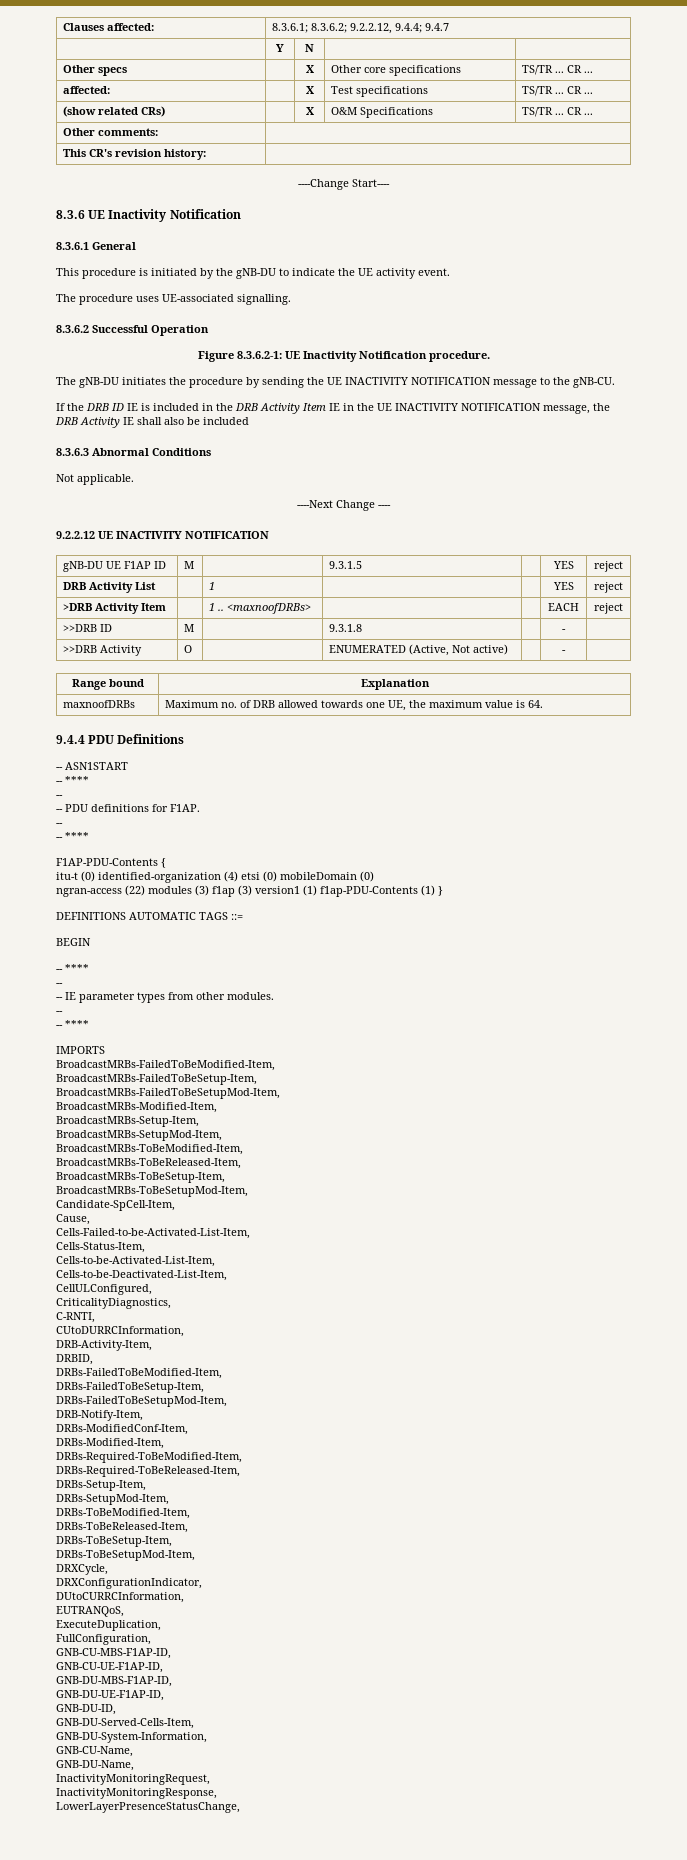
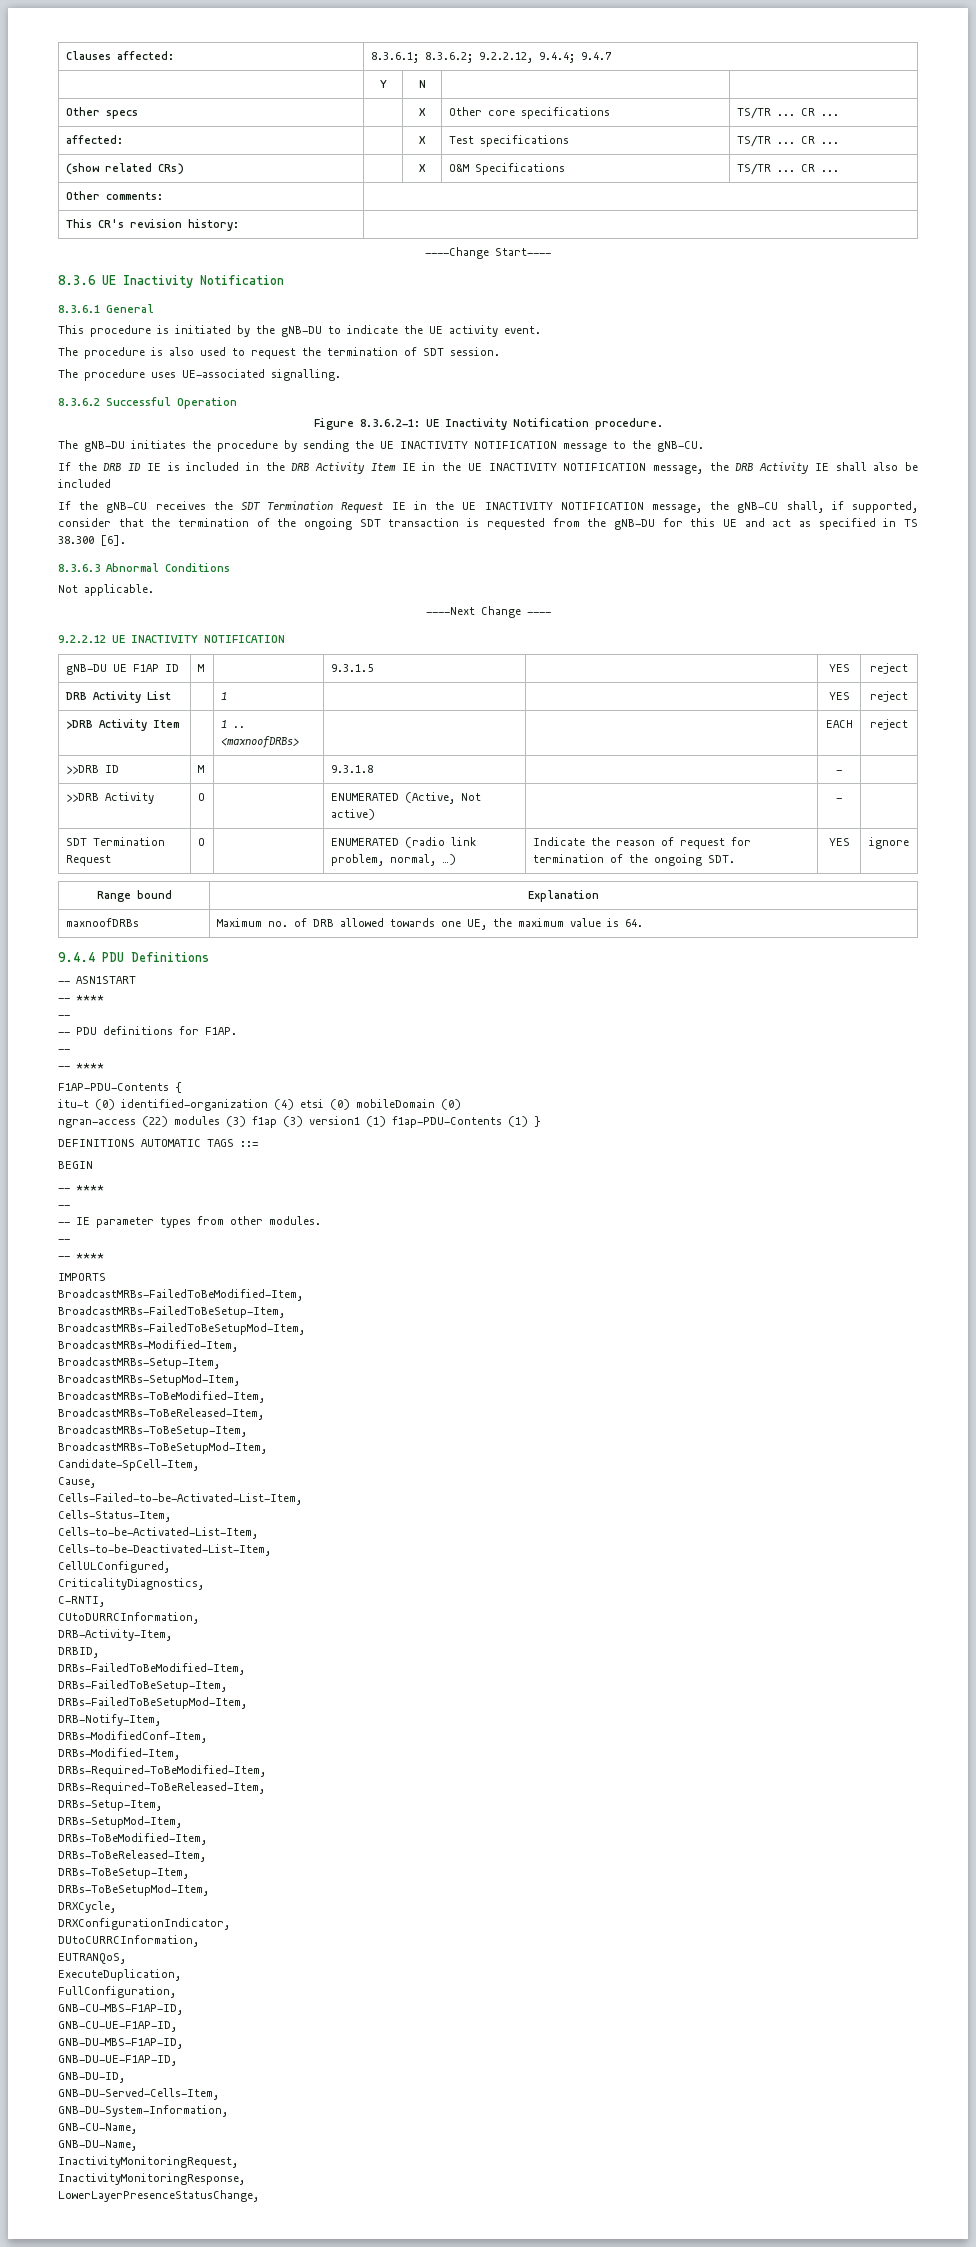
+ The procedure is also used to request the termination of SDT session.
+ If the gNB-CU receives the SDT Termination Request IE in the UE INACTIVITY NOTIFICATION message, the gNB-CU shall, if supported, consider that the termination of the ongoing SDT transaction is requested from the gNB-DU for this UE and act as specified in TS 38.300 [6].
+ SDT Termination Request | O | | ENUMERATED (radio link problem, normal, …) | Indicate the reason of request for termination of the ongoing SDT. | YES | ignore

